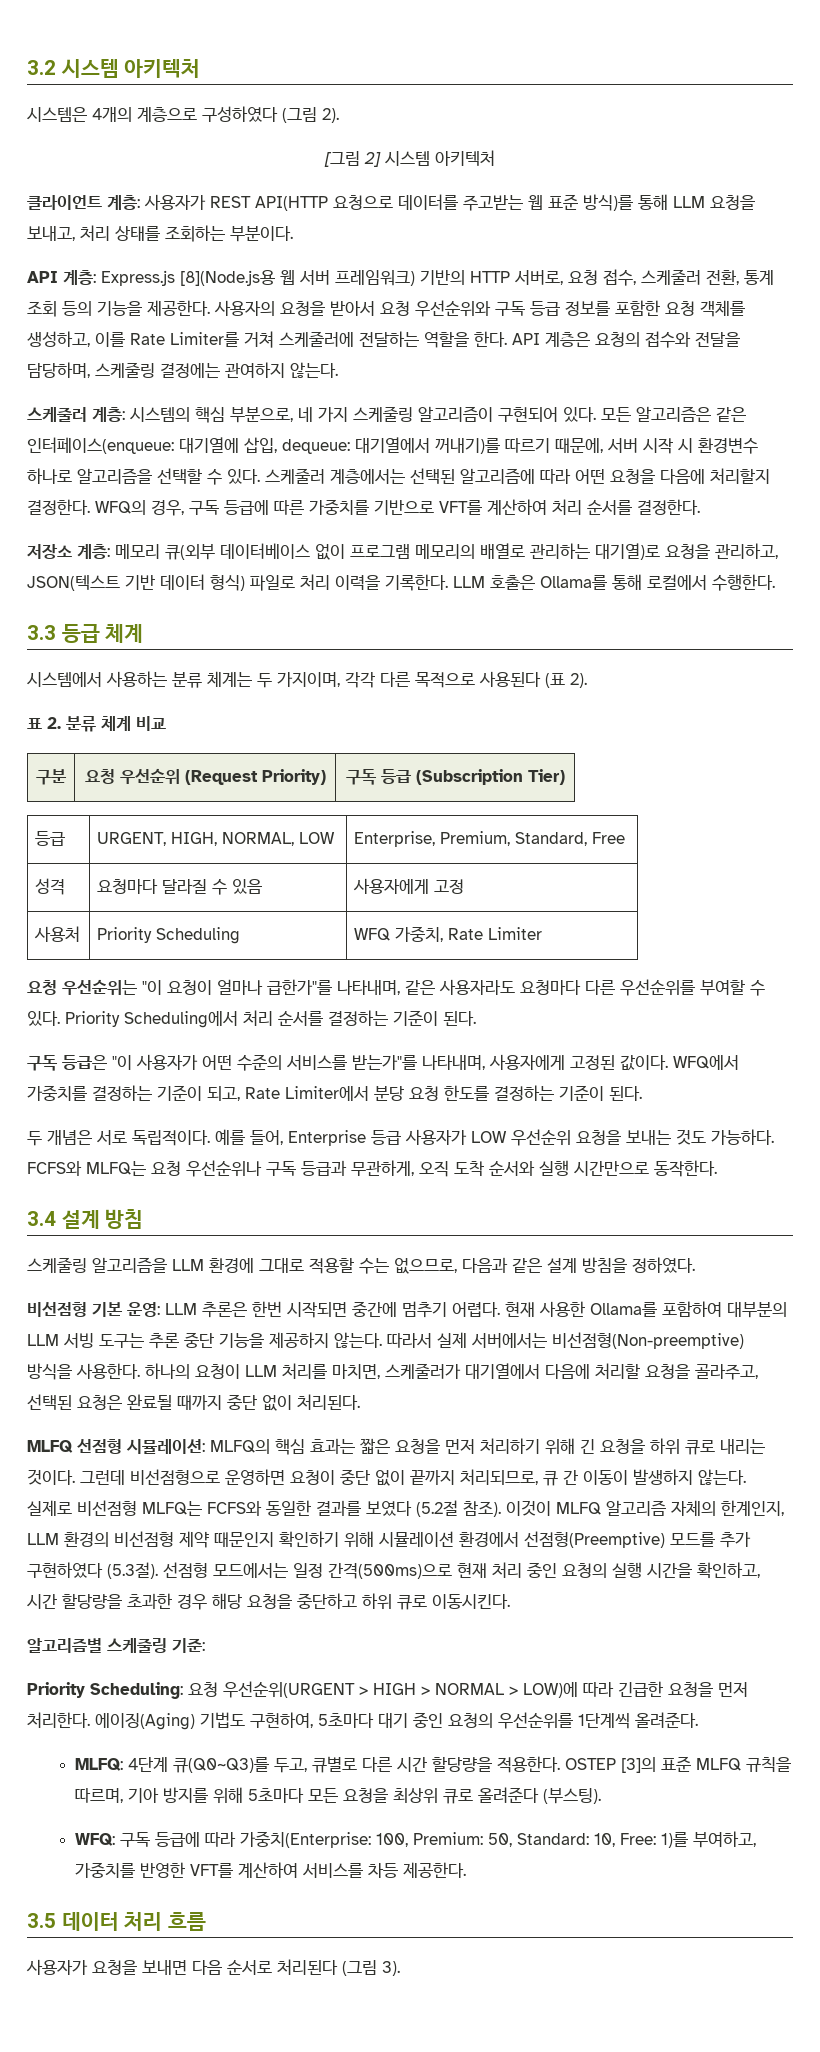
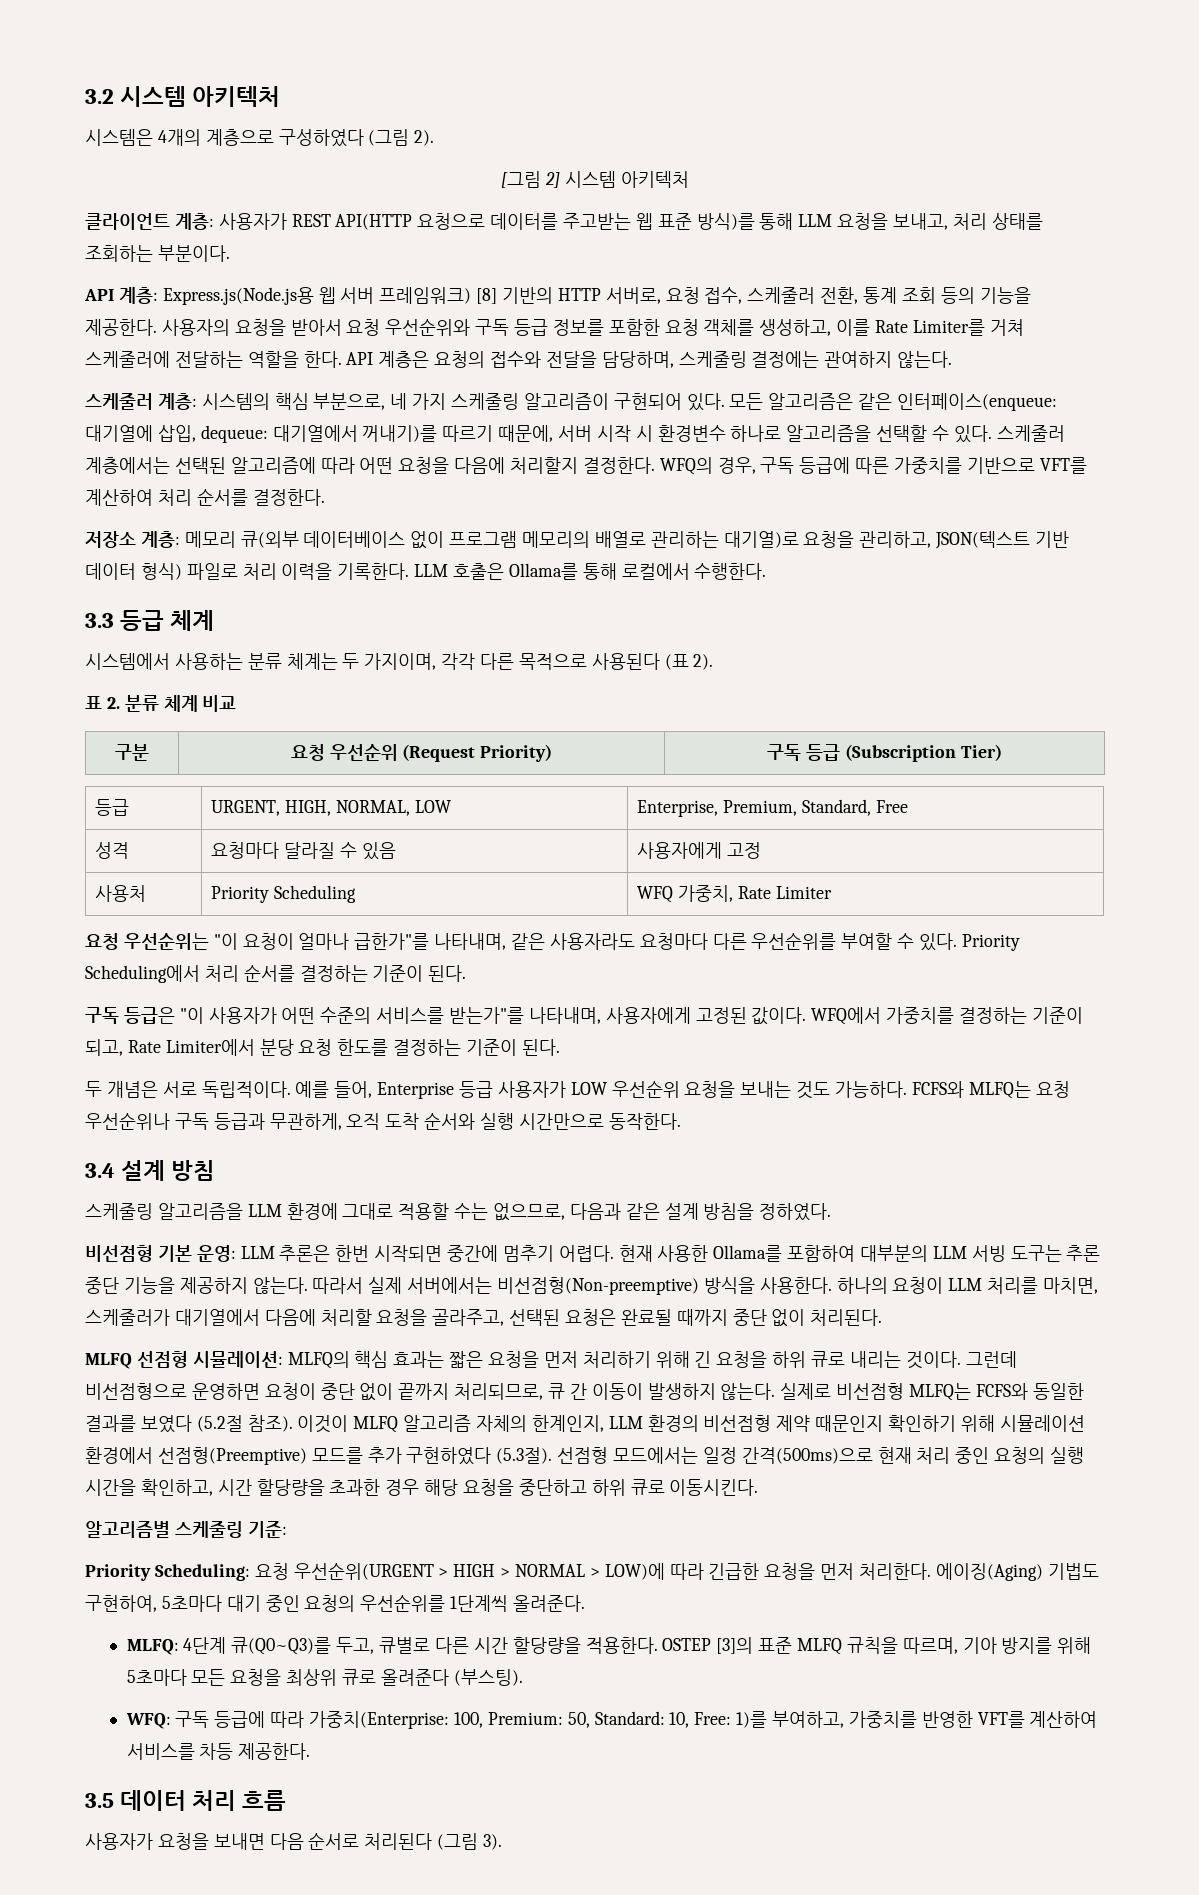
- API 계층: Express.js [8](Node.js용 웹 서버 프레임워크) 기반의 HTTP 서버로, 요청 접수, 스케줄러 전환, 통계 조회 등의 기능을 제공한다.
+ API 계층: Express.js(Node.js용 웹 서버 프레임워크) [8] 기반의 HTTP 서버로, 요청 접수, 스케줄러 전환, 통계 조회 등의 기능을 제공한다.

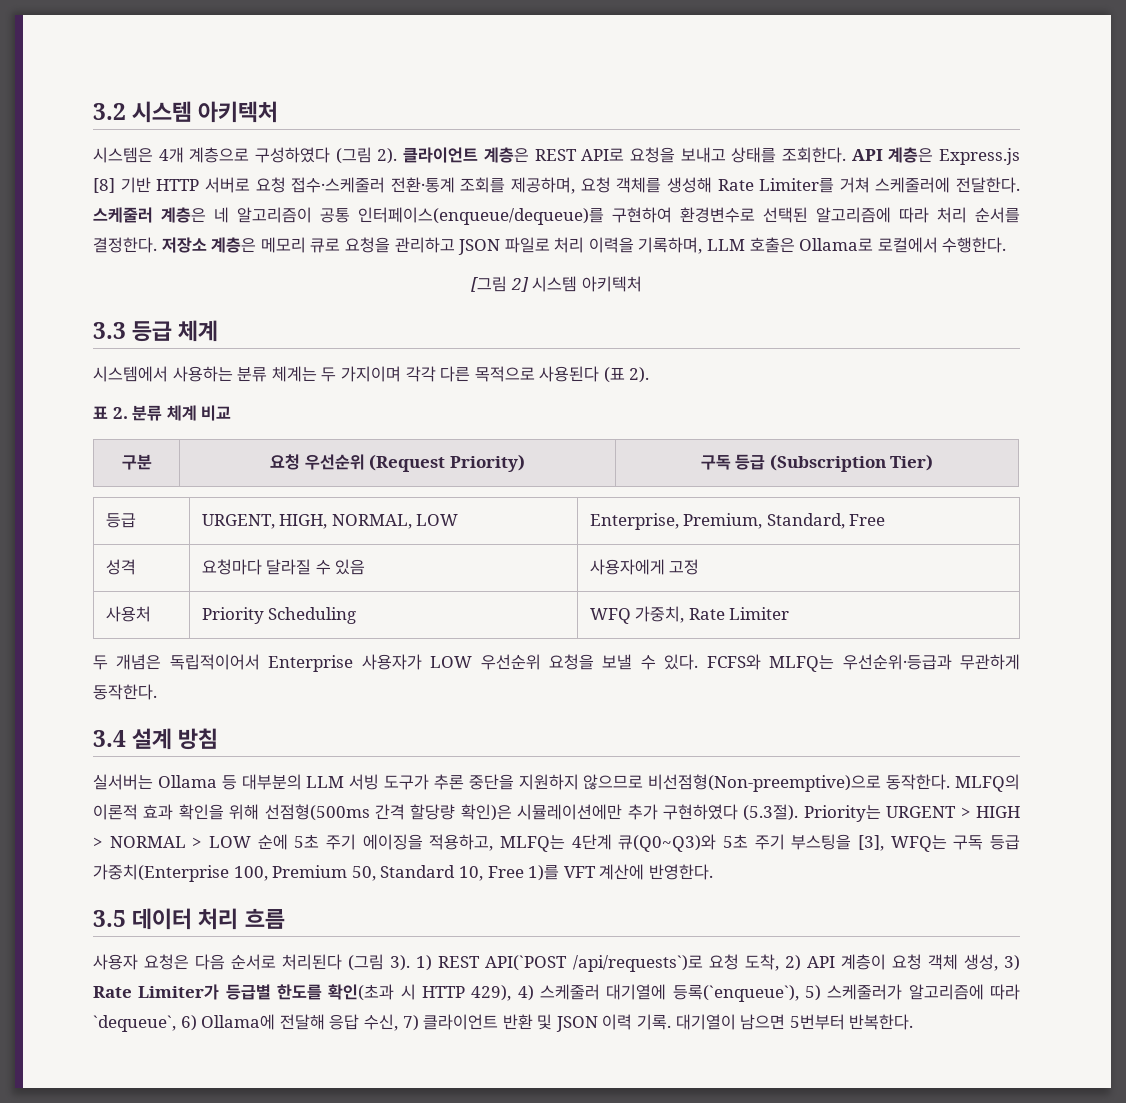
- 시스템은 4개의 계층으로 구성하였다 (그림 2).
+ 시스템은 4개 계층으로 구성하였다 (그림 2). 클라이언트 계층은 REST API로 요청을 보내고 상태를 조회한다. API 계층은 Express.js [8] 기반 HTTP 서버로 요청 접수·스케줄러 전환·통계 조회를 제공하며, 요청 객체를 생성해 Rate Limiter를 거쳐 스케줄러에 전달한다. 스케줄러 계층은 네 알고리즘이 공통 인터페이스(enqueue/dequeue)를 구현하여 환경변수로 선택된 알고리즘에 따라 처리 순서를 결정한다. 저장소 계층은 메모리 큐로 요청을 관리하고 JSON 파일로 처리 이력을 기록하며, LLM 호출은 Ollama로 로컬에서 수행한다.
  [그림 2] 시스템 아키텍처
- 클라이언트 계층: 사용자가 REST API(HTTP 요청으로 데이터를 주고받는 웹 표준 방식)를 통해 LLM 요청을 보내고, 처리 상태를 조회하는 부분이다.
- API 계층: Express.js(Node.js용 웹 서버 프레임워크) [8] 기반의 HTTP 서버로, 요청 접수, 스케줄러 전환, 통계 조회 등의 기능을 제공한다. 사용자의 요청을 받아서 요청 우선순위와 구독 등급 정보를 포함한 요청 객체를 생성하고, 이를 Rate Limiter를 거쳐 스케줄러에 전달하는 역할을 한다. API 계층은 요청의 접수와 전달을 담당하며, 스케줄링 결정에는 관여하지 않는다.
- 스케줄러 계층: 시스템의 핵심 부분으로, 네 가지 스케줄링 알고리즘이 구현되어 있다. 모든 알고리즘은 같은 인터페이스(enqueue: 대기열에 삽입, dequeue: 대기열에서 꺼내기)를 따르기 때문에, 서버 시작 시 환경변수 하나로 알고리즘을 선택할 수 있다. 스케줄러 계층에서는 선택된 알고리즘에 따라 어떤 요청을 다음에 처리할지 결정한다. WFQ의 경우, 구독 등급에 따른 가중치를 기반으로 VFT를 계산하여 처리 순서를 결정한다.
- 저장소 계층: 메모리 큐(외부 데이터베이스 없이 프로그램 메모리의 배열로 관리하는 대기열)로 요청을 관리하고, JSON(텍스트 기반 데이터 형식) 파일로 처리 이력을 기록한다. LLM 호출은 Ollama를 통해 로컬에서 수행한다.
- 시스템에서 사용하는 분류 체계는 두 가지이며, 각각 다른 목적으로 사용된다 (표 2).
+ 시스템에서 사용하는 분류 체계는 두 가지이며 각각 다른 목적으로 사용된다 (표 2).
- 요청 우선순위는 "이 요청이 얼마나 급한가"를 나타내며, 같은 사용자라도 요청마다 다른 우선순위를 부여할 수 있다. Priority Scheduling에서 처리 순서를 결정하는 기준이 된다.
- 구독 등급은 "이 사용자가 어떤 수준의 서비스를 받는가"를 나타내며, 사용자에게 고정된 값이다. WFQ에서 가중치를 결정하는 기준이 되고, Rate Limiter에서 분당 요청 한도를 결정하는 기준이 된다.
- 두 개념은 서로 독립적이다. 예를 들어, Enterprise 등급 사용자가 LOW 우선순위 요청을 보내는 것도 가능하다. FCFS와 MLFQ는 요청 우선순위나 구독 등급과 무관하게, 오직 도착 순서와 실행 시간만으로 동작한다.
+ 두 개념은 독립적이어서 Enterprise 사용자가 LOW 우선순위 요청을 보낼 수 있다. FCFS와 MLFQ는 우선순위·등급과 무관하게 동작한다.
  3.4 설계 방침
- 스케줄링 알고리즘을 LLM 환경에 그대로 적용할 수는 없으므로, 다음과 같은 설계 방침을 정하였다.
- 비선점형 기본 운영: LLM 추론은 한번 시작되면 중간에 멈추기 어렵다. 현재 사용한 Ollama를 포함하여 대부분의 LLM 서빙 도구는 추론 중단 기능을 제공하지 않는다. 따라서 실제 서버에서는 비선점형(Non-preemptive) 방식을 사용한다. 하나의 요청이 LLM 처리를 마치면, 스케줄러가 대기열에서 다음에 처리할 요청을 골라주고, 선택된 요청은 완료될 때까지 중단 없이 처리된다.
- MLFQ 선점형 시뮬레이션: MLFQ의 핵심 효과는 짧은 요청을 먼저 처리하기 위해 긴 요청을 하위 큐로 내리는 것이다. 그런데 비선점형으로 운영하면 요청이 중단 없이 끝까지 처리되므로, 큐 간 이동이 발생하지 않는다. 실제로 비선점형 MLFQ는 FCFS와 동일한 결과를 보였다 (5.2절 참조). 이것이 MLFQ 알고리즘 자체의 한계인지, LLM 환경의 비선점형 제약 때문인지 확인하기 위해 시뮬레이션 환경에서 선점형(Preemptive) 모드를 추가 구현하였다 (5.3절). 선점형 모드에서는 일정 간격(500ms)으로 현재 처리 중인 요청의 실행 시간을 확인하고, 시간 할당량을 초과한 경우 해당 요청을 중단하고 하위 큐로 이동시킨다.
- 알고리즘별 스케줄링 기준:
- Priority Scheduling: 요청 우선순위(URGENT > HIGH > NORMAL > LOW)에 따라 긴급한 요청을 먼저 처리한다. 에이징(Aging) 기법도 구현하여, 5초마다 대기 중인 요청의 우선순위를 1단계씩 올려준다.
- MLFQ: 4단계 큐(Q0~Q3)를 두고, 큐별로 다른 시간 할당량을 적용한다. OSTEP [3]의 표준 MLFQ 규칙을 따르며, 기아 방지를 위해 5초마다 모든 요청을 최상위 큐로 올려준다 (부스팅).
- WFQ: 구독 등급에 따라 가중치(Enterprise: 100, Premium: 50, Standard: 10, Free: 1)를 부여하고, 가중치를 반영한 VFT를 계산하여 서비스를 차등 제공한다.
+ 실서버는 Ollama 등 대부분의 LLM 서빙 도구가 추론 중단을 지원하지 않으므로 비선점형(Non-preemptive)으로 동작한다. MLFQ의 이론적 효과 확인을 위해 선점형(500ms 간격 할당량 확인)은 시뮬레이션에만 추가 구현하였다 (5.3절). Priority는 URGENT > HIGH > NORMAL > LOW 순에 5초 주기 에이징을 적용하고, MLFQ는 4단계 큐(Q0~Q3)와 5초 주기 부스팅을 [3], WFQ는 구독 등급 가중치(Enterprise 100, Premium 50, Standard 10, Free 1)를 VFT 계산에 반영한다.
- 사용자가 요청을 보내면 다음 순서로 처리된다 (그림 3).
+ 사용자 요청은 다음 순서로 처리된다 (그림 3).
+ 1) REST API(`POST /api/requests`)로 요청 도착, 2) API 계층이 요청 객체 생성, 3) Rate Limiter가 등급별 한도를 확인(초과 시 HTTP 429), 4) 스케줄러 대기열에 등록(`enqueue`), 5) 스케줄러가 알고리즘에 따라 `dequeue`, 6) Ollama에 전달해 응답 수신, 7) 클라이언트 반환 및 JSON 이력 기록. 대기열이 남으면 5번부터 반복한다.

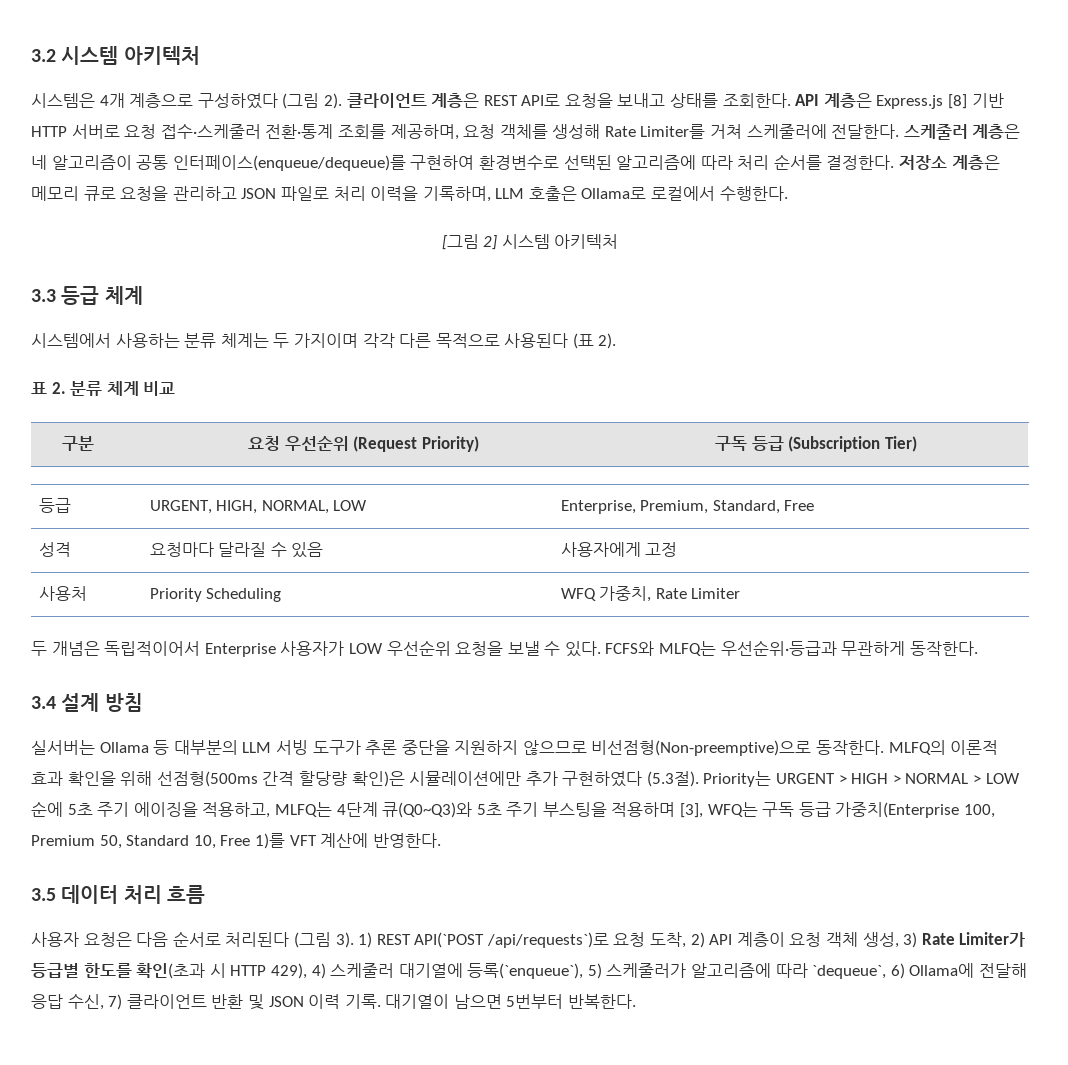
- MLFQ의 이론적 효과 확인을 위해 선점형(500ms 간격 할당량 확인)은 시뮬레이션에만 추가 구현하였다 (5.3절). Priority는 URGENT > HIGH > NORMAL > LOW 순에 5초 주기 에이징을 적용하고, MLFQ는 4단계 큐(Q0~Q3)와 5초 주기 부스팅을 [3], WFQ는 구독 등급 가중치(Enterprise 100, Premium 50, Standard 10, Free 1)를 VFT 계산에 반영한다.
+ MLFQ의 이론적 효과 확인을 위해 선점형(500ms 간격 할당량 확인)은 시뮬레이션에만 추가 구현하였다 (5.3절). Priority는 URGENT > HIGH > NORMAL > LOW 순에 5초 주기 에이징을 적용하고, MLFQ는 4단계 큐(Q0~Q3)와 5초 주기 부스팅을 적용하며 [3], WFQ는 구독 등급 가중치(Enterprise 100, Premium 50, Standard 10, Free 1)를 VFT 계산에 반영한다.

